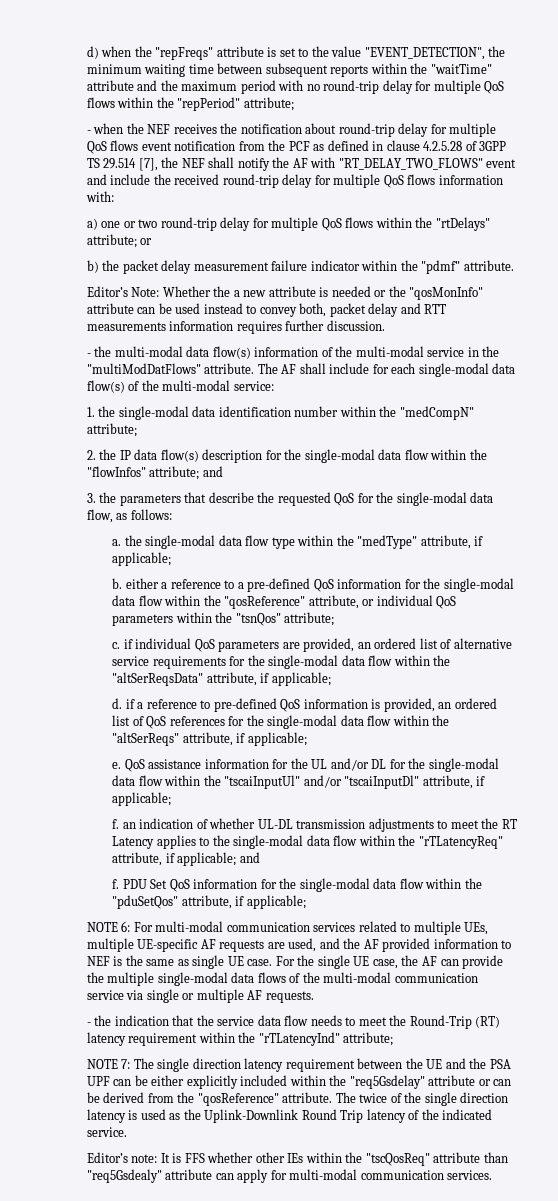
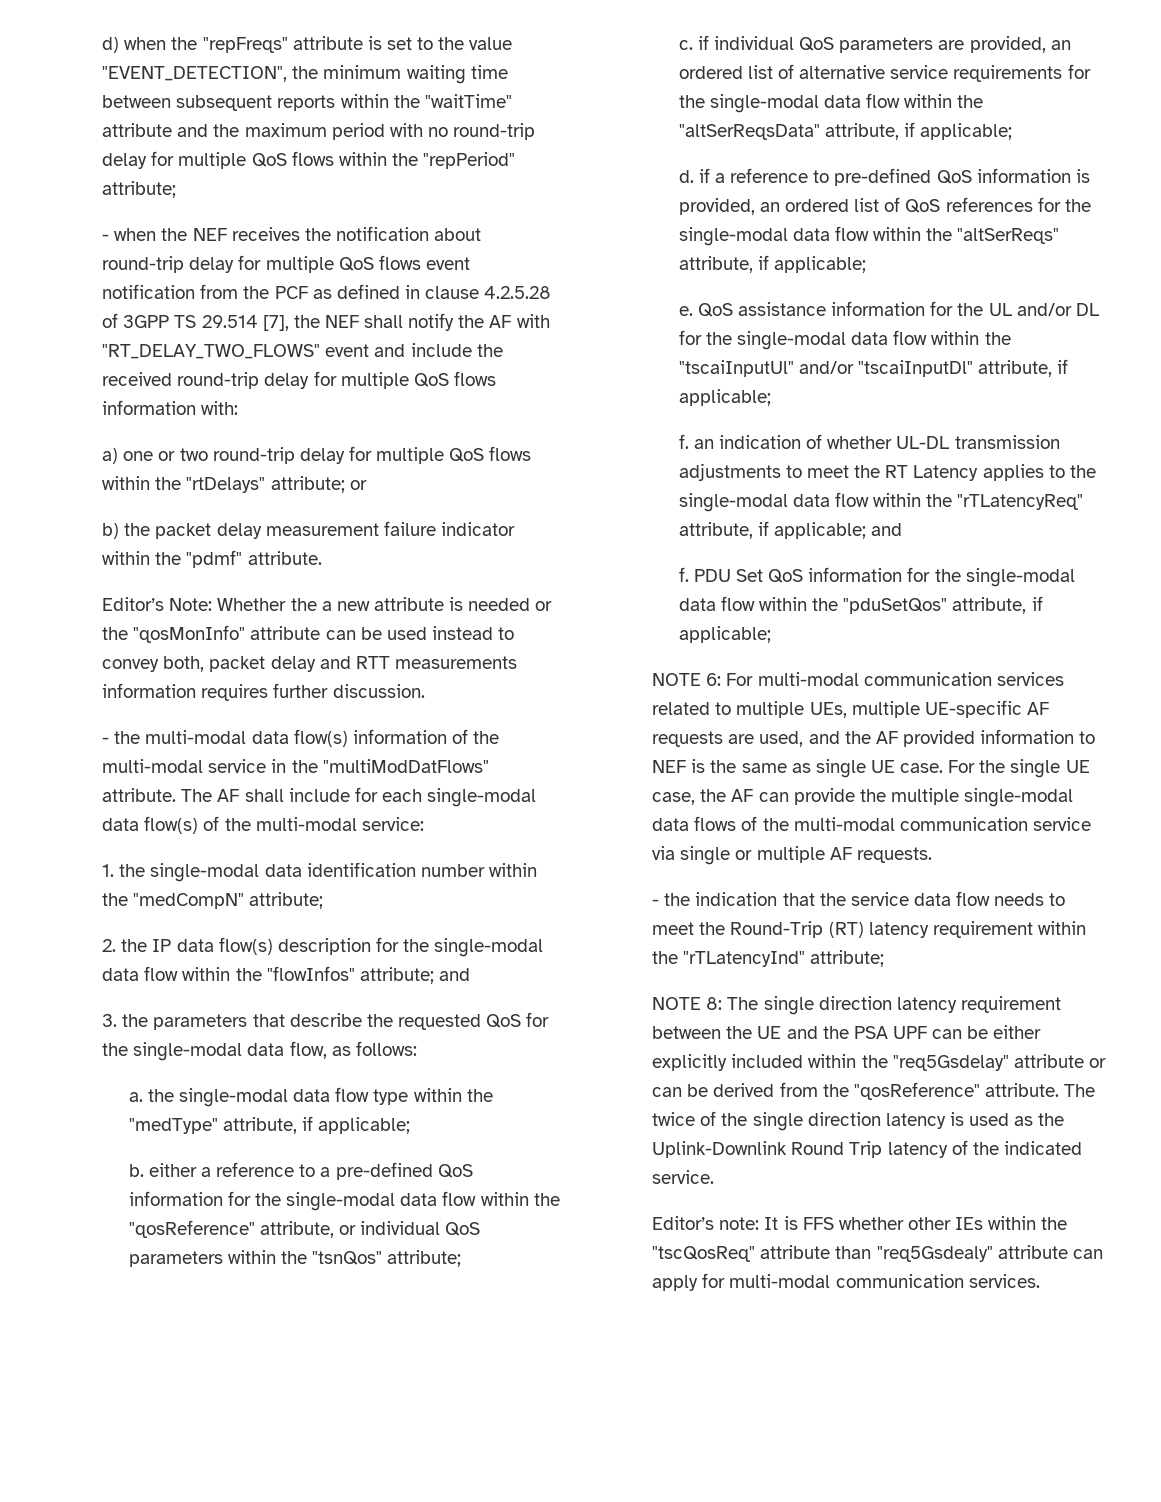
- NOTE 7: The single direction latency requirement between the UE and the PSA UPF can be either explicitly included within the "req5Gsdelay" attribute or can be derived from the "qosReference" attribute.
+ NOTE 8: The single direction latency requirement between the UE and the PSA UPF can be either explicitly included within the "req5Gsdelay" attribute or can be derived from the "qosReference" attribute.

